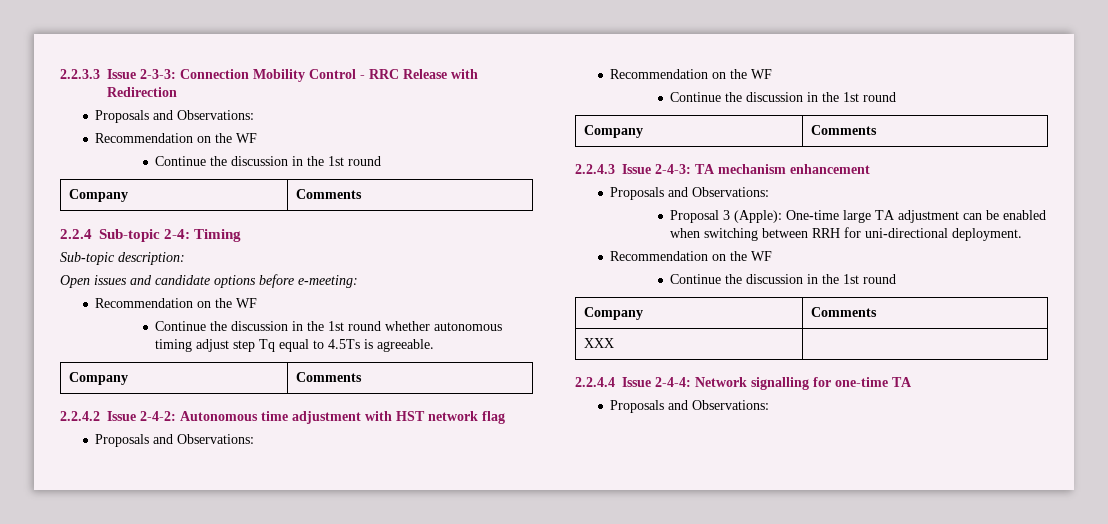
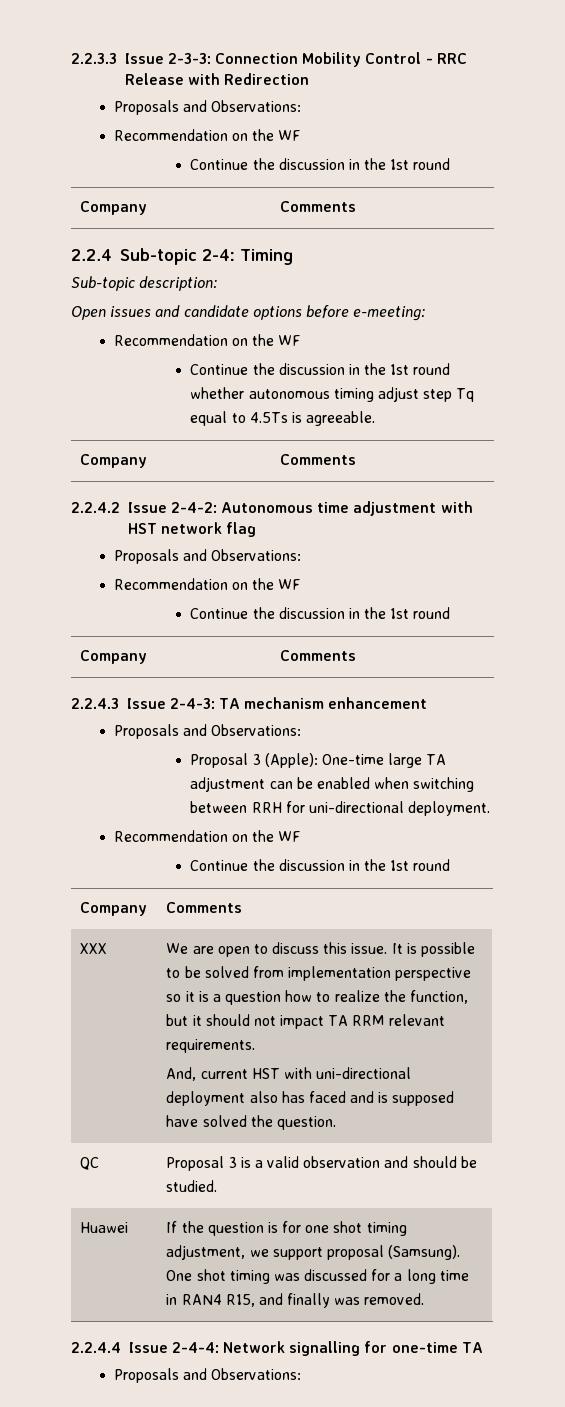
+ We are open to discuss this issue. It is possible to be solved from implementation perspective so it is a question how to realize the function, but it should not impact TA RRM relevant requirements.
+ And, current HST with uni-directional deployment also has faced and is supposed have solved the question.
+ QC | Proposal 3 is a valid observation and should be studied.
+ Huawei | If the question is for one shot timing adjustment, we support proposal (Samsung). One shot timing was discussed for a long time in RAN4 R15, and finally was removed.

